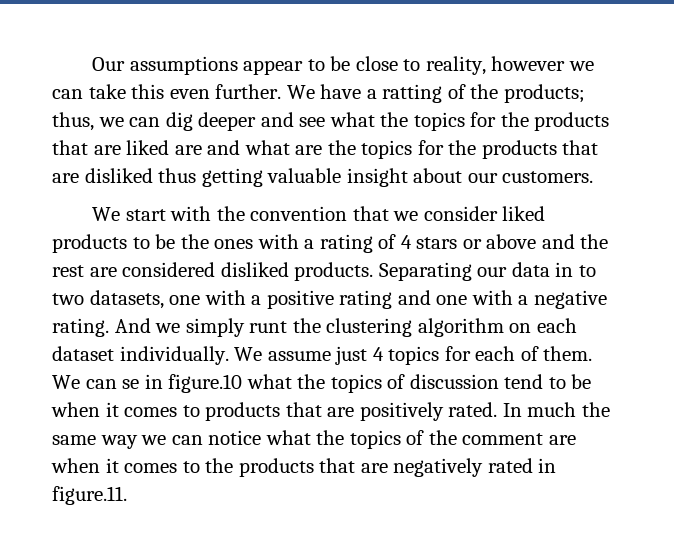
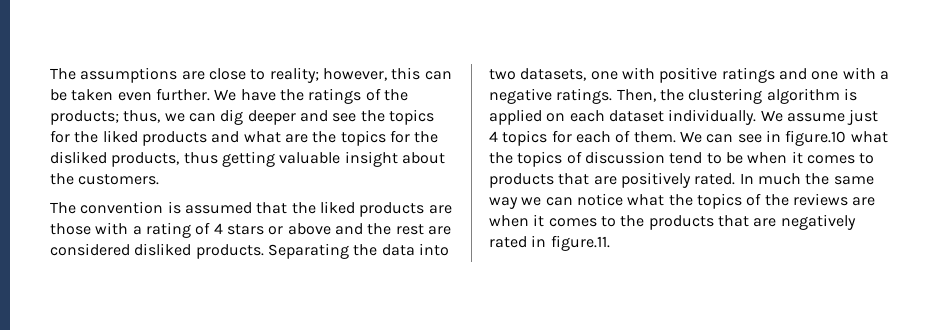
- Our assumptions appear to be close to reality, however we can take this even further.
+ The assumptions are close to reality; however, this can be taken even further.
- We have a ratting of the products; thus, we can dig deeper and see what the topics for the products that are liked are and what are the topics for the products that are disliked thus getting valuable insight about our customers.
+ We have the ratings of the products; thus, we can dig deeper and see the topics for the liked products and what are the topics for the disliked products, thus getting valuable insight about the customers.
- We start with the convention that we consider liked products to be the ones with a rating of 4 stars or above and the rest are considered disliked products.
+ The convention is assumed that the liked products are those with a rating of 4 stars or above and the rest are considered disliked products.
- Separating our data in to two datasets, one with a positive rating and one with a negative rating. And we simply runt the clustering algorithm on each dataset individually.
+ Separating the data into two datasets, one with positive ratings and one with a negative ratings. Then, the clustering algorithm is applied on each dataset individually.
- We can se in figure.10 what the topics of discussion tend to be when it comes to products that are positively rated.
+ We can see in figure.10 what the topics of discussion tend to be when it comes to products that are positively rated.
- In much the same way we can notice what the topics of the comment are when it comes to the products that are negatively rated in figure.11.
+ In much the same way we can notice what the topics of the reviews are when it comes to the products that are negatively rated in figure.11.

